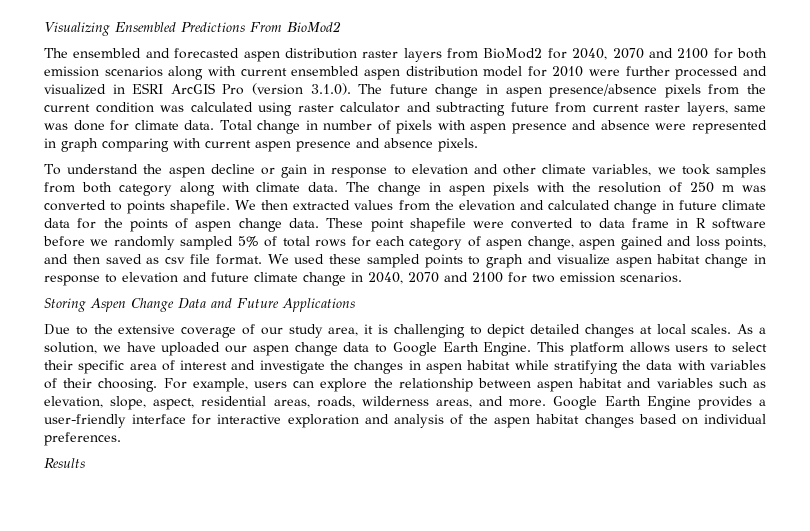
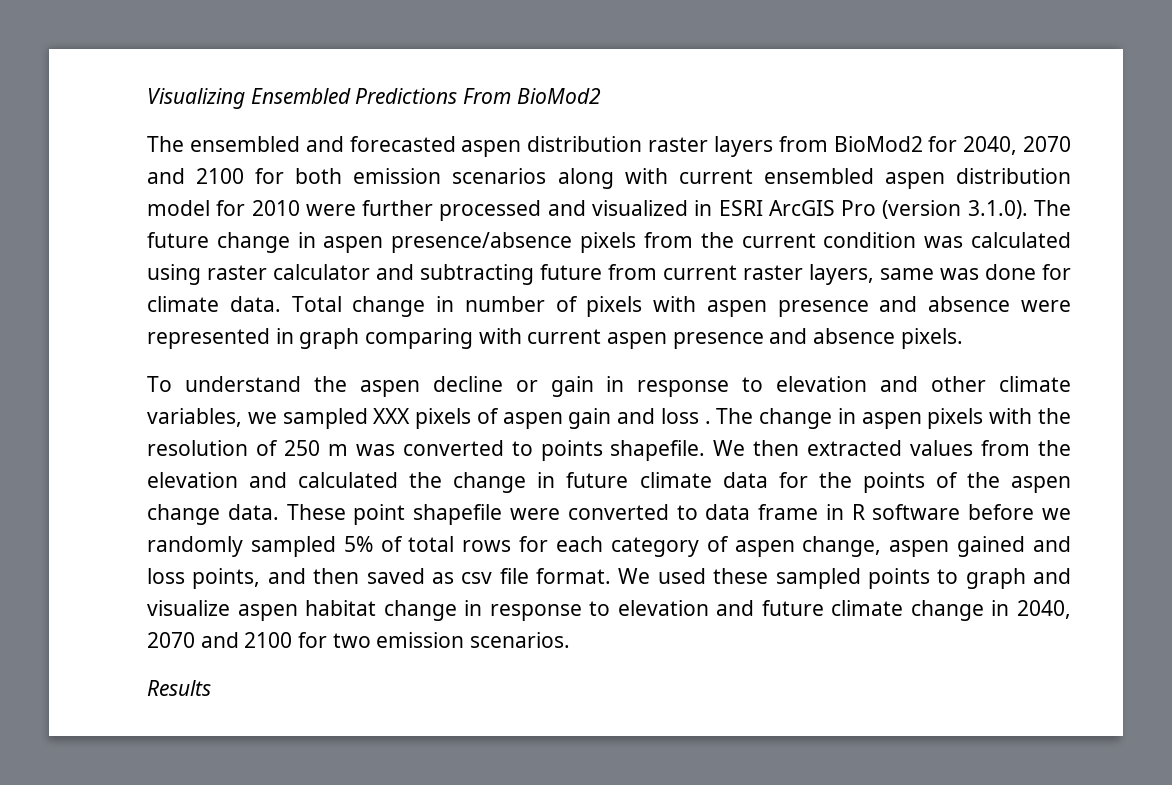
- To understand the aspen decline or gain in response to elevation and other climate variables, we took samples from both category along with climate data.
+ To understand the aspen decline or gain in response to elevation and other climate variables, we sampled XXX pixels of aspen gain and loss .
- We then extracted values from the elevation and calculated change in future climate data for the points of aspen change data.
+ We then extracted values from the elevation and calculated the change in future climate data for the points of the aspen change data.
- Storing Aspen Change Data and Future Applications
- Due to the extensive coverage of our study area, it is challenging to depict detailed changes at local scales. As a solution, we have uploaded our aspen change data to Google Earth Engine. This platform allows users to select their specific area of interest and investigate the changes in aspen habitat while stratifying the data with variables of their choosing. For example, users can explore the relationship between aspen habitat and variables such as elevation, slope, aspect, residential areas, roads, wilderness areas, and more. Google Earth Engine provides a user-friendly interface for interactive exploration and analysis of the aspen habitat changes based on individual preferences.

